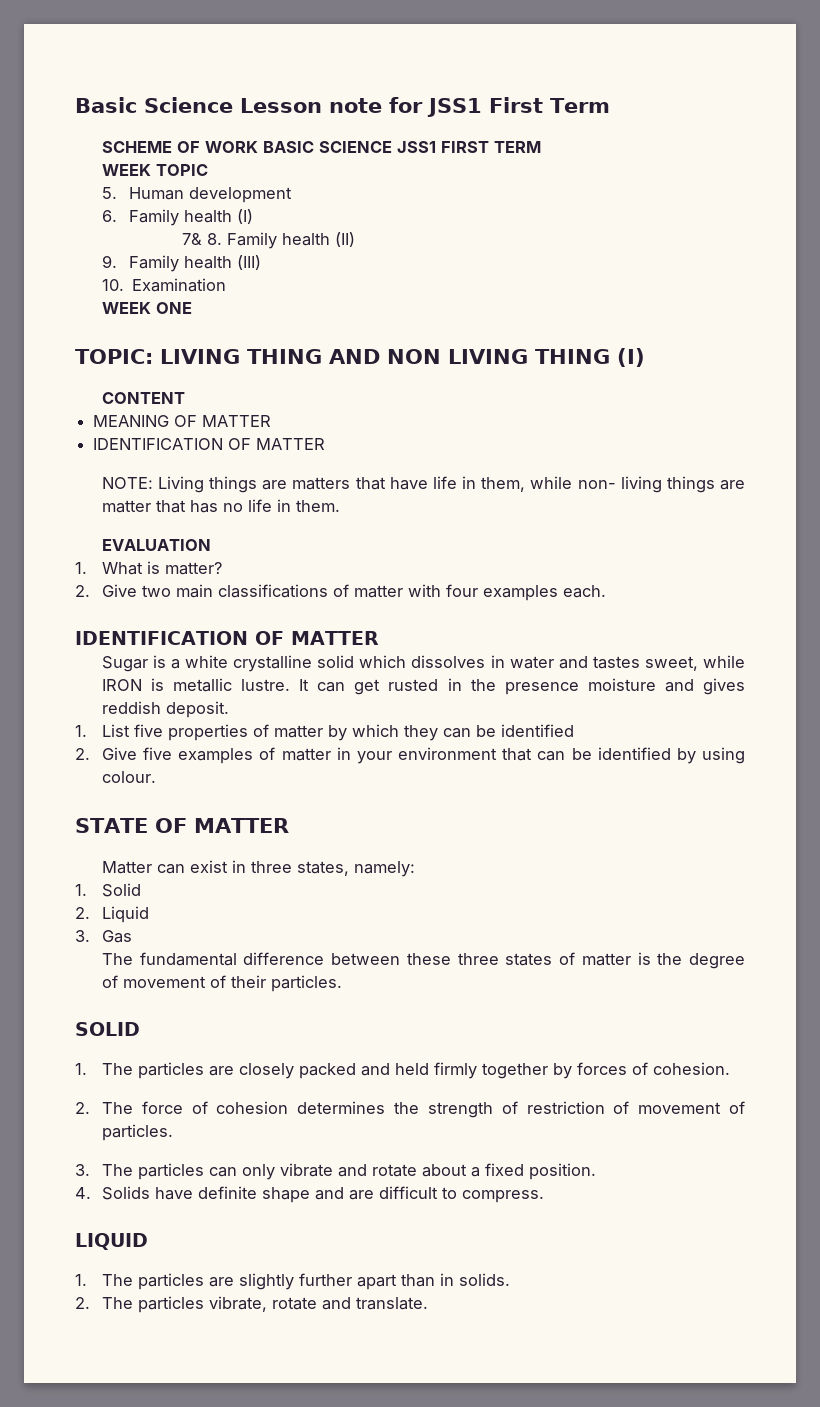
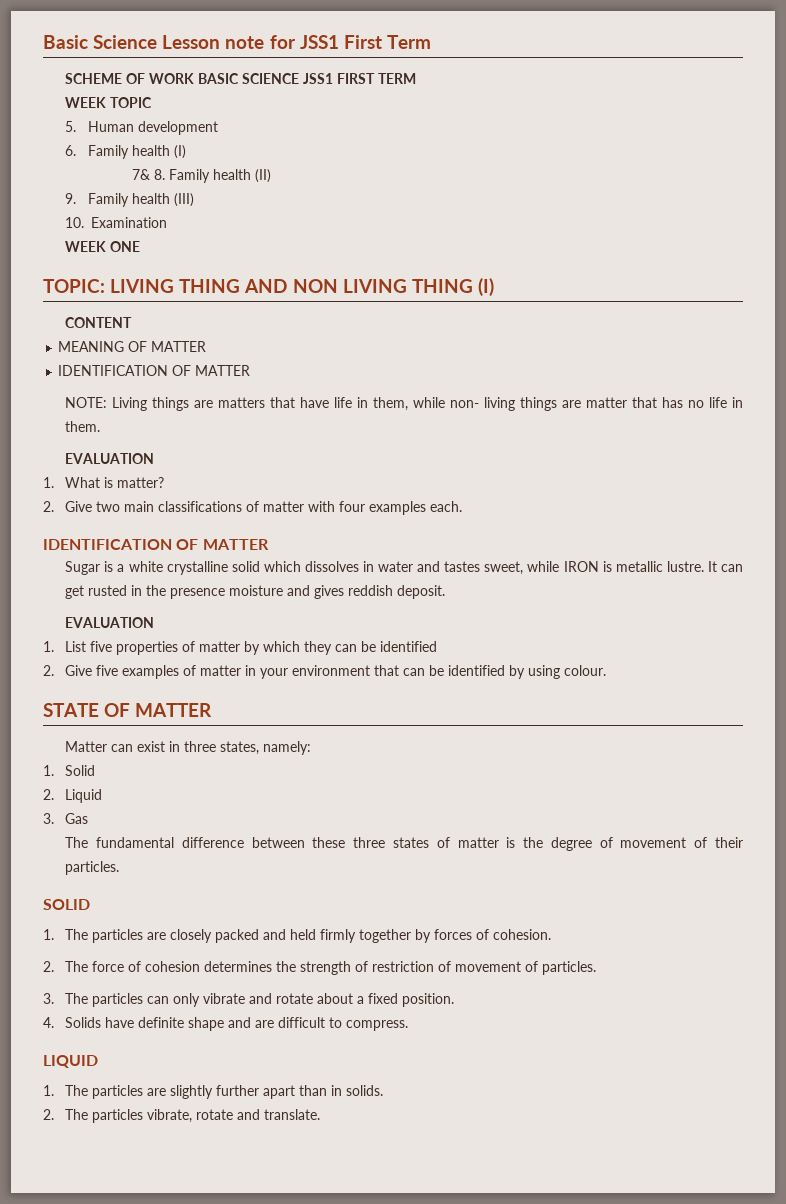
  It can get rusted in the presence moisture and gives reddish deposit.
+ EVALUATION

